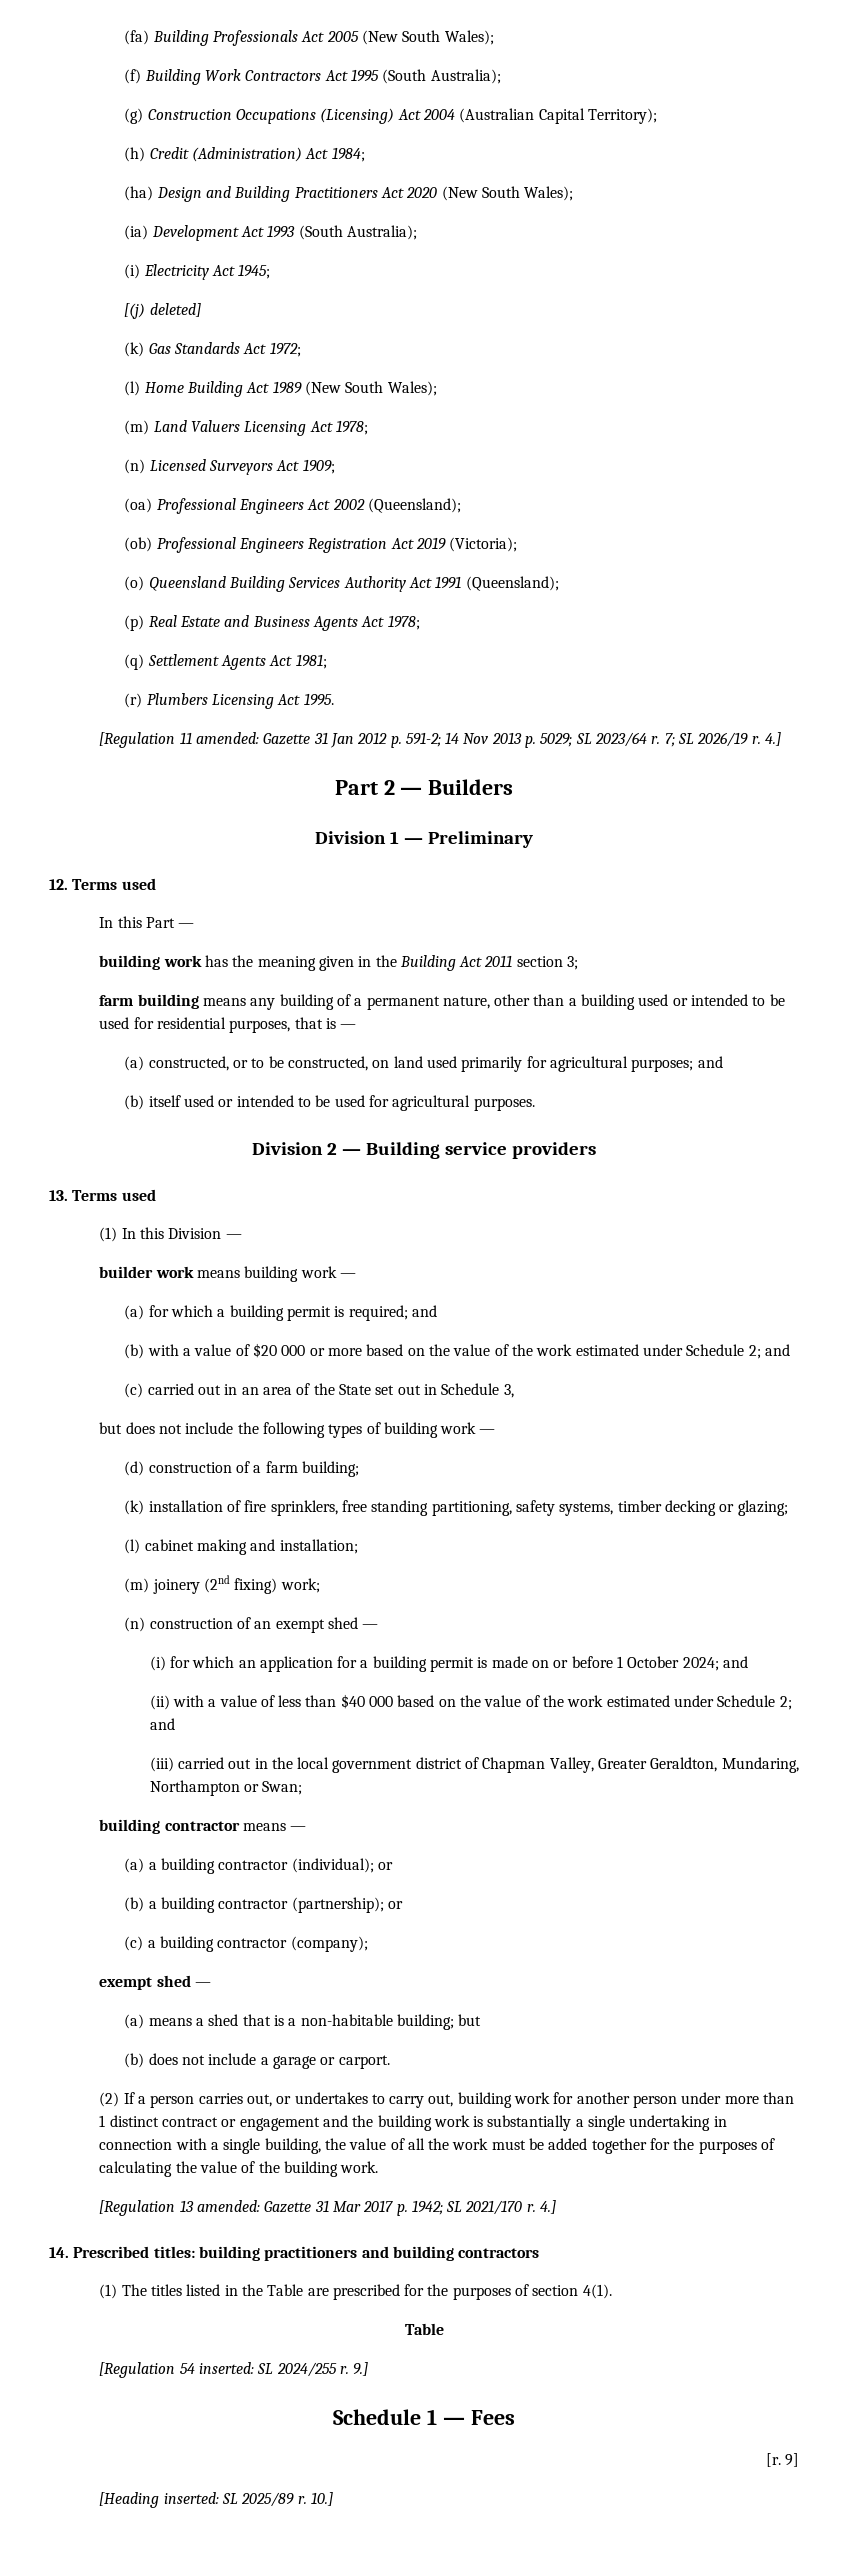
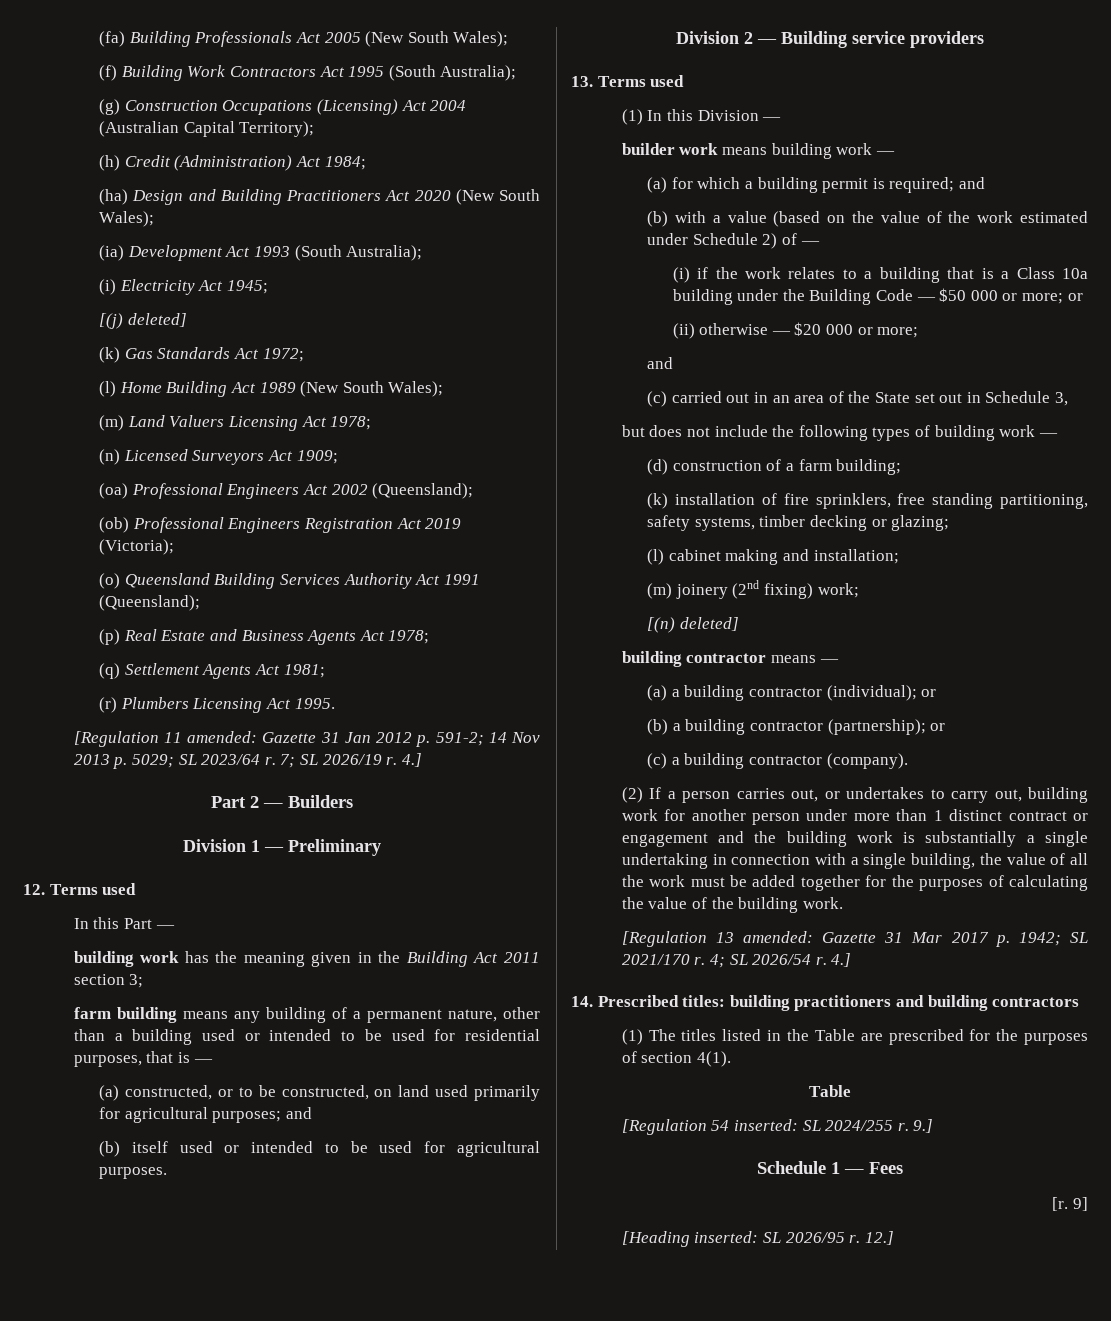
- (b) with a value of $20 000 or more based on the value of the work estimated under Schedule 2; and
+ (b) with a value (based on the value of the work estimated under Schedule 2) of —
+ (i) if the work relates to a building that is a Class 10a building under the Building Code — $50 000 or more; or
+ (ii) otherwise — $20 000 or more;
+ and
- (n) construction of an exempt shed —
- (i) for which an application for a building permit is made on or before 1 October 2024; and
- (ii) with a value of less than $40 000 based on the value of the work estimated under Schedule 2; and
- (iii) carried out in the local government district of Chapman Valley, Greater Geraldton, Mundaring, Northampton or Swan;
+ [(n) deleted]
- (c) a building contractor (company);
- exempt shed —
- (a) means a shed that is a non-habitable building; but
- (b) does not include a garage or carport.
+ (c) a building contractor (company).
+ 4; SL 2026/54 r.
- [Heading inserted: SL 2025/89 r. 10.]
+ [Heading inserted: SL 2026/95 r. 12.]

